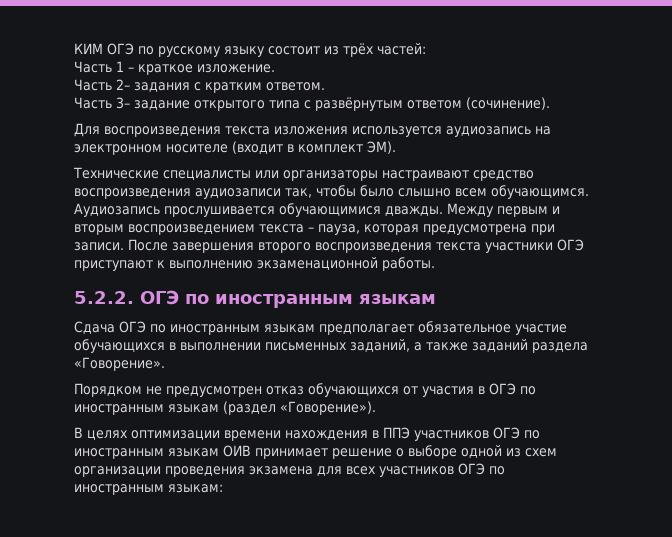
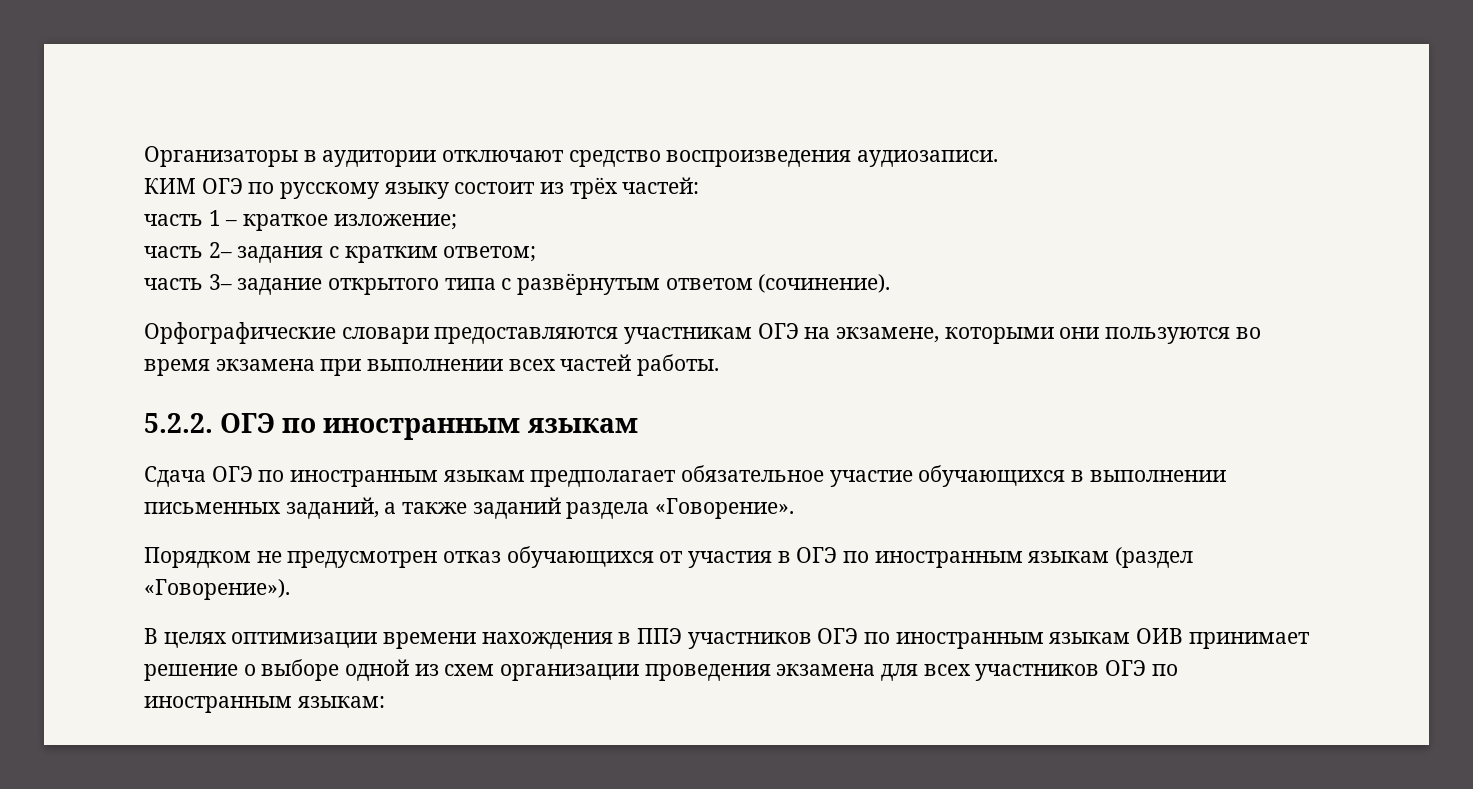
+ Организаторы в аудитории отключают средство воспроизведения аудиозаписи.
- Часть 1 – краткое изложение.
- Часть 2– задания с кратким ответом.
- Часть 3– задание открытого типа с развёрнутым ответом (сочинение).
+ часть 1 – краткое изложение;
+ часть 2– задания с кратким ответом;
+ часть 3– задание открытого типа с развёрнутым ответом (сочинение).
- Для воспроизведения текста изложения используется аудиозапись на электронном носителе (входит в комплект ЭМ).
- Технические специалисты или организаторы настраивают средство воспроизведения аудиозаписи так, чтобы было слышно всем обучающимся. Аудиозапись прослушивается обучающимися дважды. Между первым и вторым воспроизведением текста – пауза, которая предусмотрена при записи. После завершения второго воспроизведения текста участники ОГЭ приступают к выполнению экзаменационной работы.
+ Орфографические словари предоставляются участникам ОГЭ на экзамене, которыми они пользуются во время экзамена при выполнении всех частей работы.

